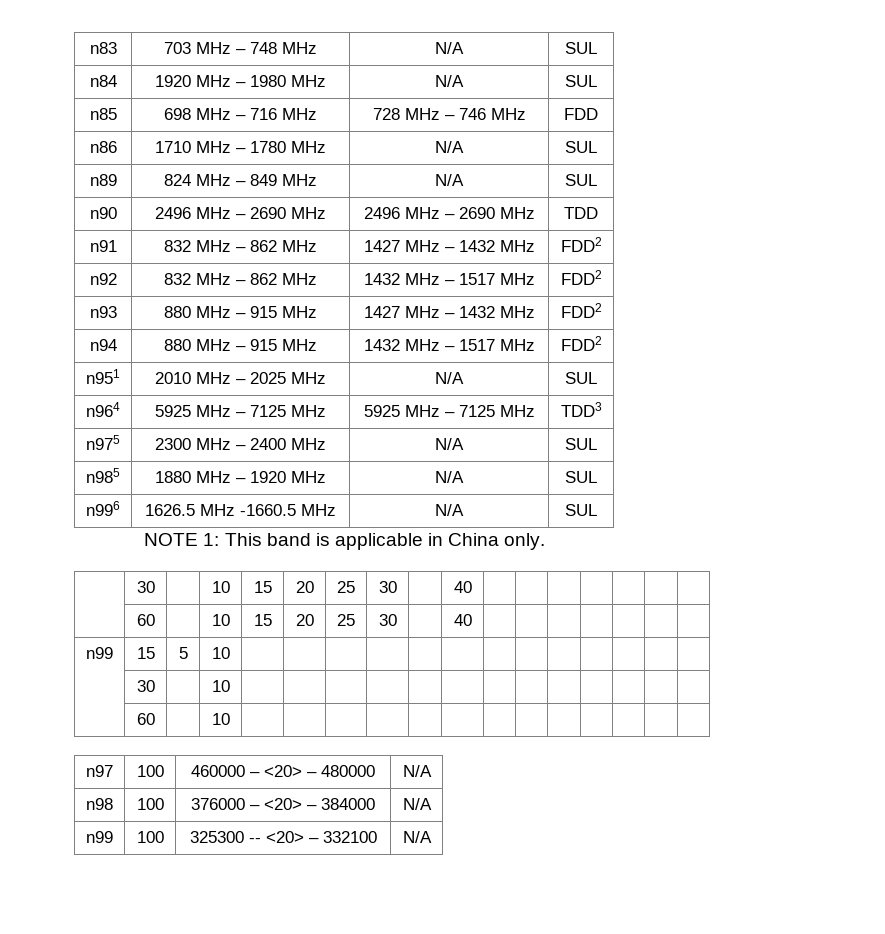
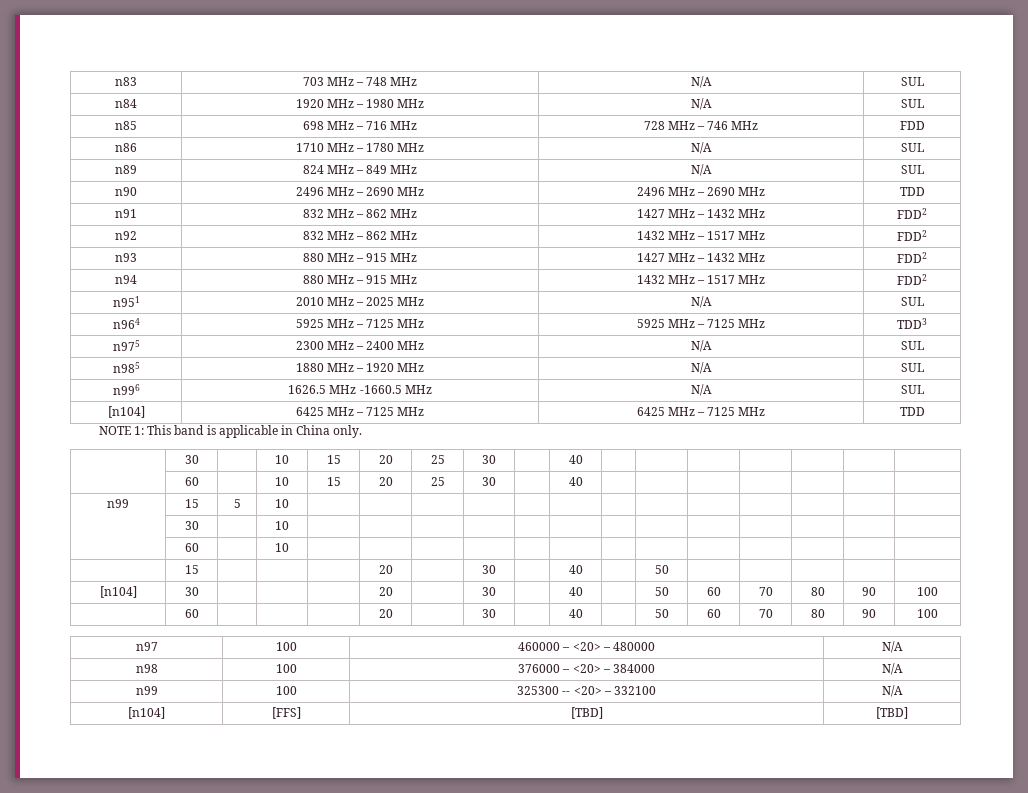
+ [n104] | 6425 MHz – 7125 MHz | 6425 MHz – 7125 MHz | TDD
+ | 15 | | | | 20 | | 30 | | 40 | | 50 | | | | |
+ [n104] | 30 | | | | 20 | | 30 | | 40 | | 50 | 60 | 70 | 80 | 90 | 100
+ | 60 | | | | 20 | | 30 | | 40 | | 50 | 60 | 70 | 80 | 90 | 100
+ [n104] | [FFS] | [TBD] | [TBD]

